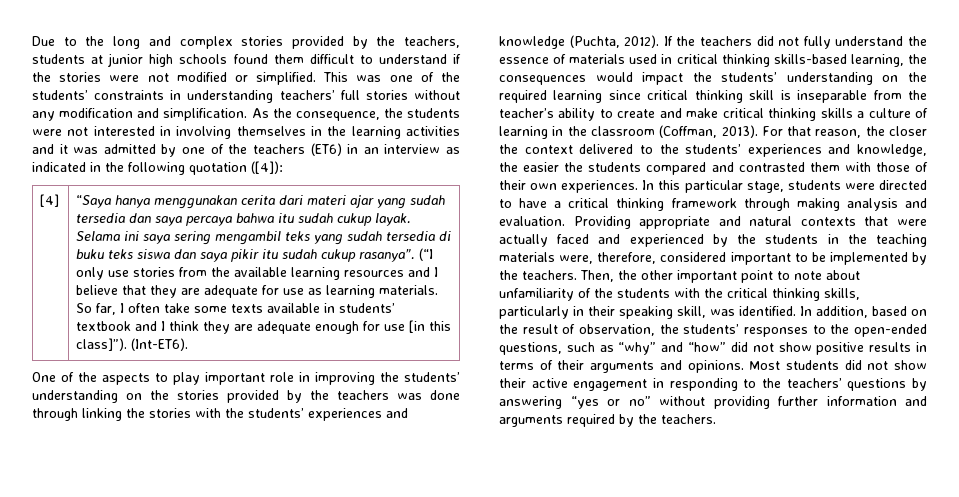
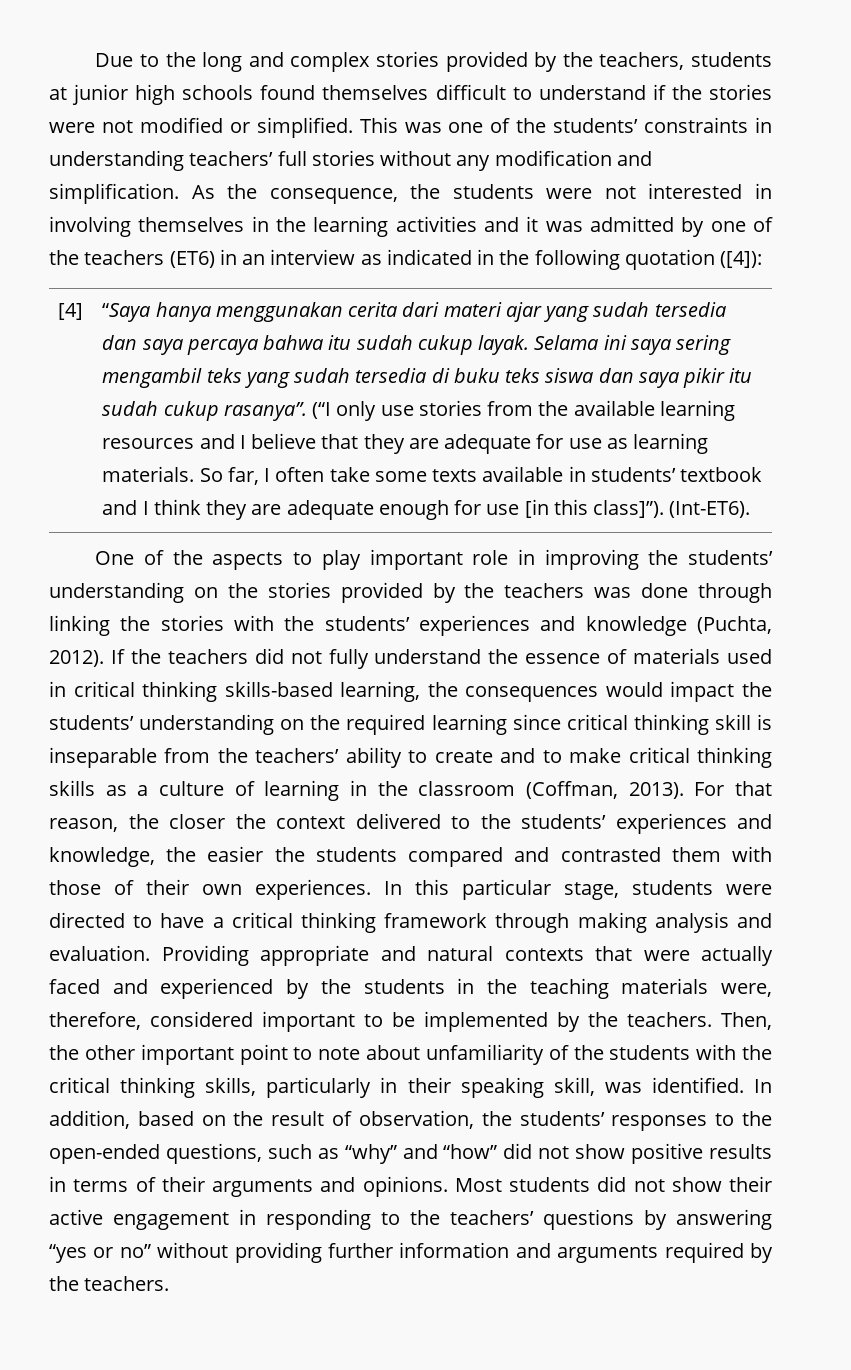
- Due to the long and complex stories provided by the teachers, students at junior high schools found them difficult to understand if the stories were not modified or simplified.
+ Due to the long and complex stories provided by the teachers, students at junior high schools found themselves difficult to understand if the stories were not modified or simplified.
- If the teachers did not fully understand the essence of materials used in critical thinking skills-based learning, the consequences would impact the students’ understanding on the required learning since critical thinking skill is inseparable from the teacher’s ability to create and make critical thinking skills a culture of learning in the classroom (Coffman, 2013).
+ If the teachers did not fully understand the essence of materials used in critical thinking skills-based learning, the consequences would impact the students’ understanding on the required learning since critical thinking skill is inseparable from the teachers’ ability to create and to make critical thinking skills as a culture of learning in the classroom (Coffman, 2013).

